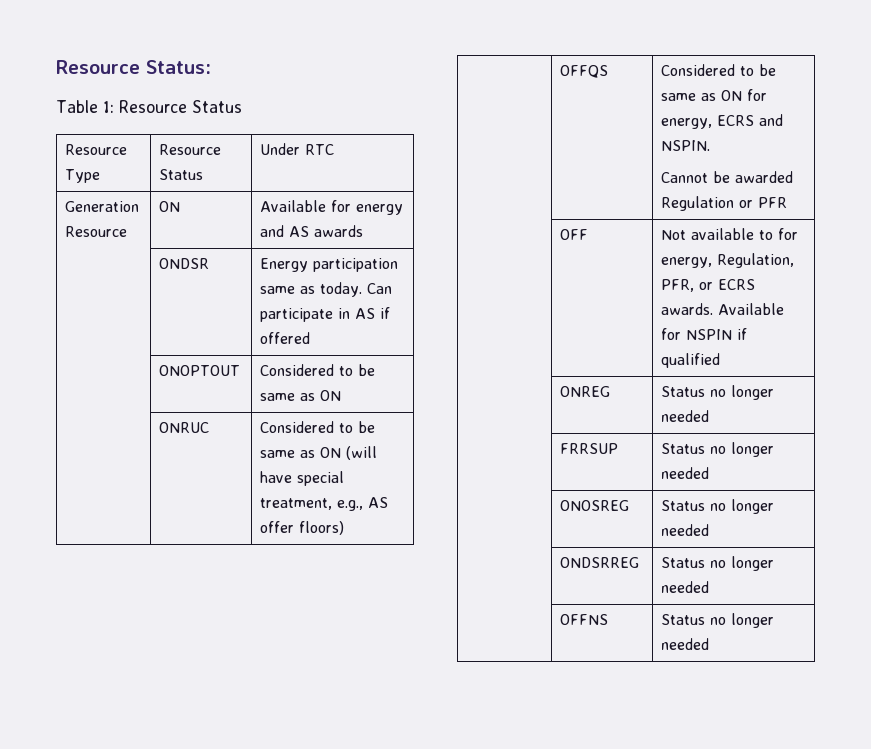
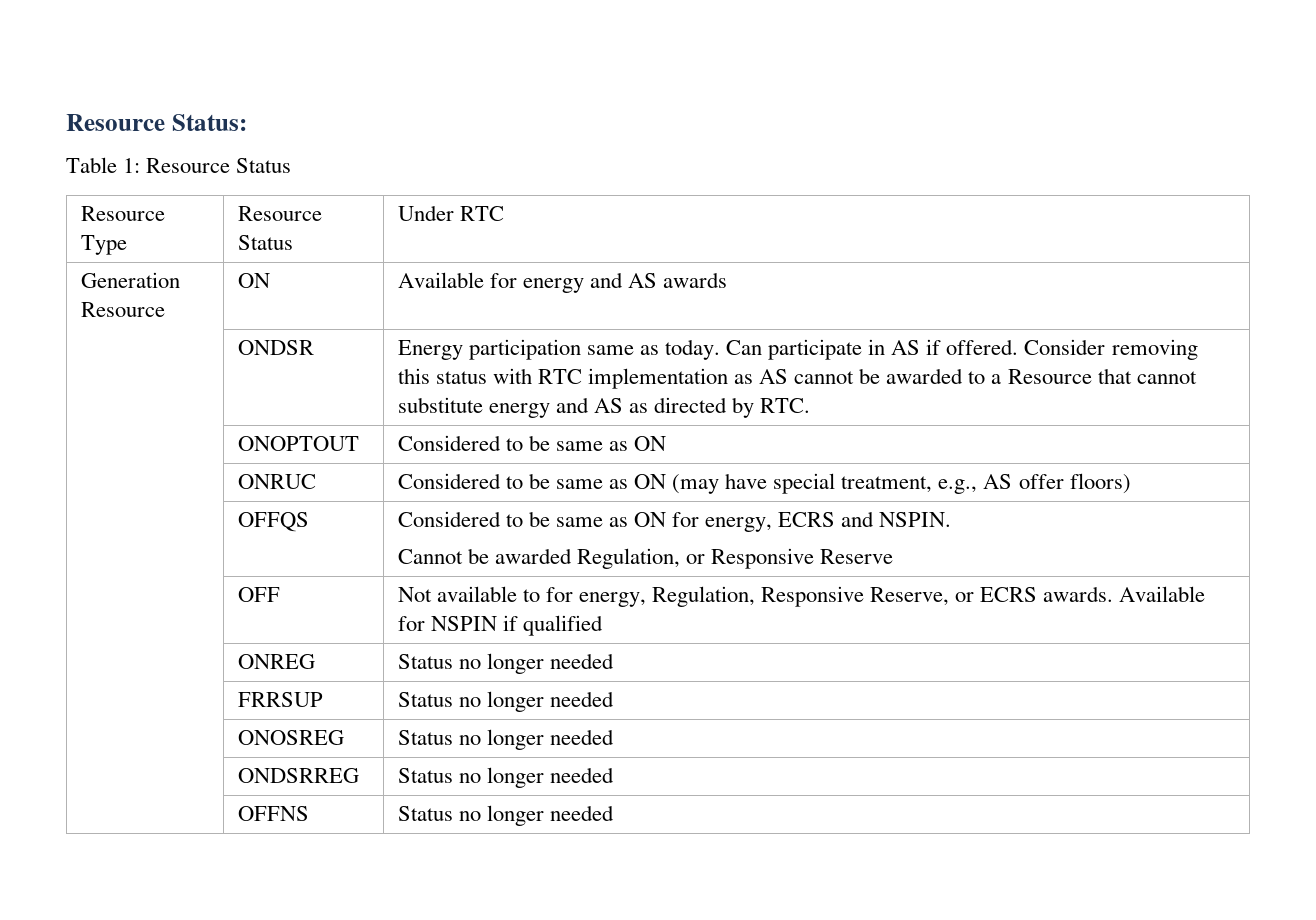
- | ONDSR | Energy participation same as today. Can participate in AS if offered
+ | ONDSR | Energy participation same as today. Can participate in AS if offered. Consider removing this status with RTC implementation as AS cannot be awarded to a Resource that cannot substitute energy and AS as directed by RTC.
- | ONRUC | Considered to be same as ON (will have special treatment, e.g., AS offer floors)
+ | ONRUC | Considered to be same as ON (may have special treatment, e.g., AS offer floors)
  | OFFQS | Considered to be same as ON for energy, ECRS and NSPIN.
- Cannot be awarded Regulation or PFR
+ Cannot be awarded Regulation, or Responsive Reserve
- | OFF | Not available to for energy, Regulation, PFR, or ECRS awards. Available for NSPIN if qualified
+ | OFF | Not available to for energy, Regulation, Responsive Reserve, or ECRS awards. Available for NSPIN if qualified

